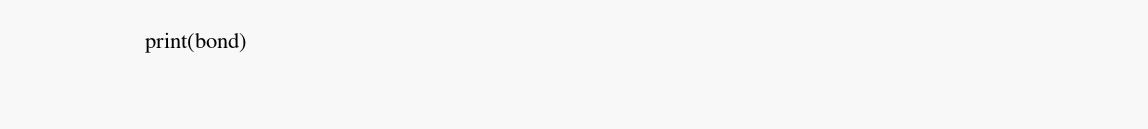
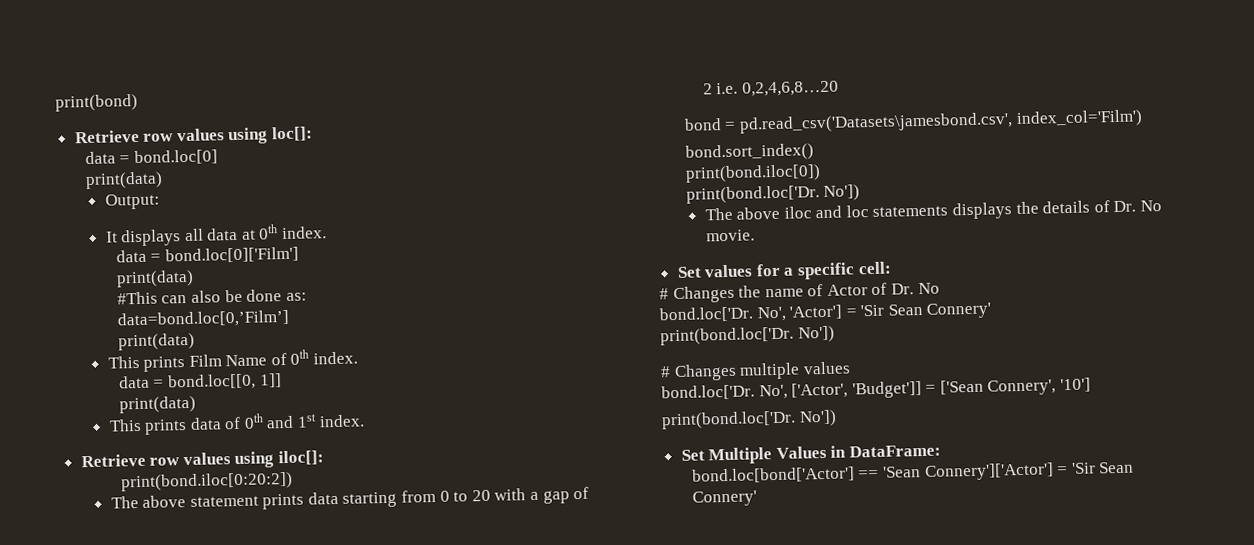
+ Retrieve row values using loc[]:
+ data = bond.loc[0]
+ print(data)
+ Output:
+ It displays all data at 0th index.
+ data = bond.loc[0]['Film']
+ print(data)
+ #This can also be done as:
+ data=bond.loc[0,’Film’]
+ print(data)
+ This prints Film Name of 0th index.
+ data = bond.loc[[0, 1]]
+ print(data)
+ This prints data of 0th and 1st index.
+ Retrieve row values using iloc[]:
+ print(bond.iloc[0:20:2])
+ The above statement prints data starting from 0 to 20 with a gap of 2 i.e. 0,2,4,6,8…20
+ bond = pd.read_csv('Datasets\jamesbond.csv', index_col='Film')
+ bond.sort_index()
+ print(bond.iloc[0])
+ print(bond.loc['Dr. No'])
+ The above iloc and loc statements displays the details of Dr. No movie.
+ Set values for a specific cell:
+ # Changes the name of Actor of Dr. No
+ bond.loc['Dr. No', 'Actor'] = 'Sir Sean Connery'
+ print(bond.loc['Dr. No'])
+ # Changes multiple values
+ bond.loc['Dr. No', ['Actor', 'Budget']] = ['Sean Connery', '10']
+ print(bond.loc['Dr. No'])
+ Set Multiple Values in DataFrame:
+ bond.loc[bond['Actor'] == 'Sean Connery']['Actor'] = 'Sir Sean Connery'

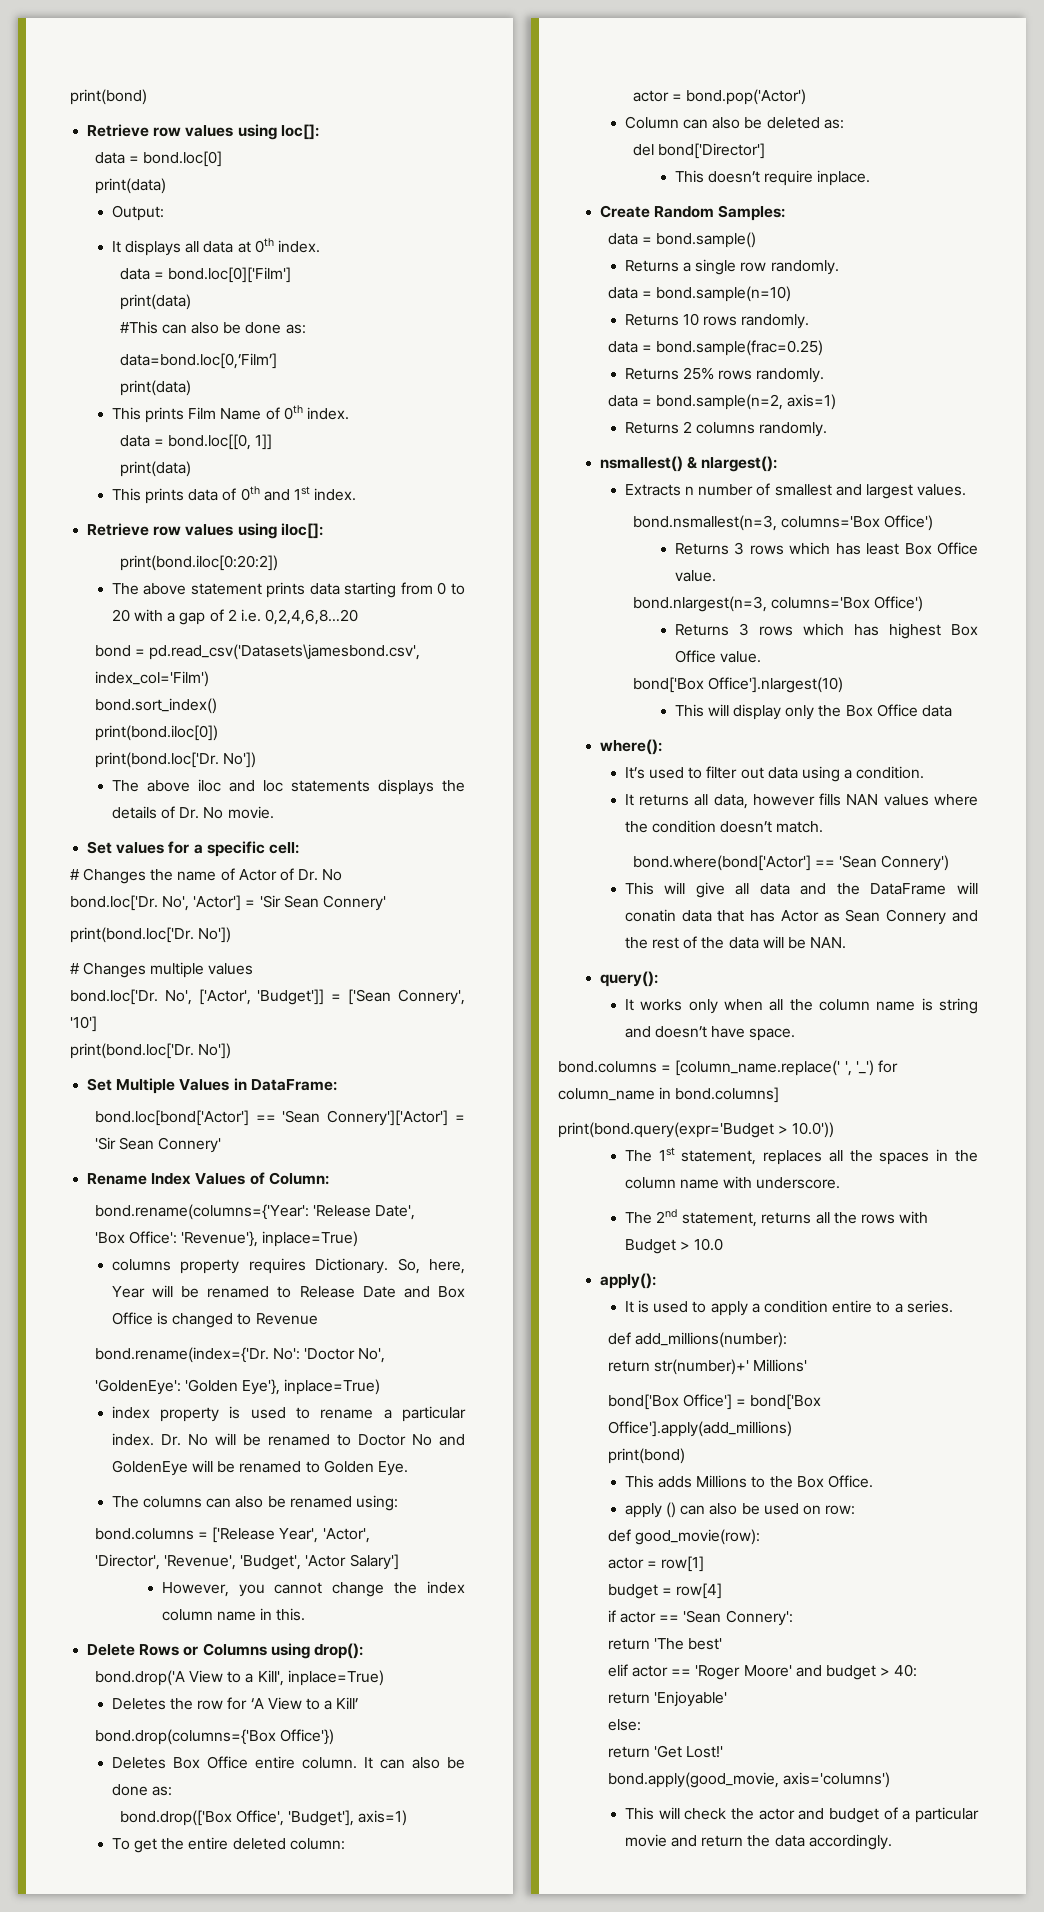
+ Rename Index Values of Column:
+ bond.rename(columns={'Year': 'Release Date',
+ 'Box Office': 'Revenue'}, inplace=True)
+ columns property requires Dictionary. So, here, Year will be renamed to Release Date and Box Office is changed to Revenue
+ bond.rename(index={'Dr. No': 'Doctor No',
+ 'GoldenEye': 'Golden Eye'}, inplace=True)
+ index property is used to rename a particular index. Dr. No will be renamed to Doctor No and GoldenEye will be renamed to Golden Eye.
+ The columns can also be renamed using:
+ bond.columns = ['Release Year', 'Actor',
+ 'Director', 'Revenue', 'Budget', 'Actor Salary']
+ However, you cannot change the index column name in this.
+ Delete Rows or Columns using drop():
+ bond.drop('A View to a Kill', inplace=True)
+ Deletes the row for ‘A View to a Kill’
+ bond.drop(columns={'Box Office'})
+ Deletes Box Office entire column. It can also be done as:
+ bond.drop(['Box Office', 'Budget'], axis=1)
+ To get the entire deleted column:
+ actor = bond.pop('Actor')
+ Column can also be deleted as:
+ del bond['Director']
+ This doesn’t require inplace.
+ Create Random Samples:
+ data = bond.sample()
+ Returns a single row randomly.
+ data = bond.sample(n=10)
+ Returns 10 rows randomly.
+ data = bond.sample(frac=0.25)
+ Returns 25% rows randomly.
+ data = bond.sample(n=2, axis=1)
+ Returns 2 columns randomly.
+ nsmallest() & nlargest():
+ Extracts n number of smallest and largest values.
+ bond.nsmallest(n=3, columns='Box Office')
+ Returns 3 rows which has least Box Office value.
+ bond.nlargest(n=3, columns='Box Office')
+ Returns 3 rows which has highest Box Office value.
+ bond['Box Office'].nlargest(10)
+ This will display only the Box Office data
+ where():
+ It’s used to filter out data using a condition.
+ It returns all data, however fills NAN values where the condition doesn’t match.
+ bond.where(bond['Actor'] == 'Sean Connery')
+ This will give all data and the DataFrame will conatin data that has Actor as Sean Connery and the rest of the data will be NAN.
+ query():
+ It works only when all the column name is string and doesn’t have space.
+ bond.columns = [column_name.replace(' ', '_') for column_name in bond.columns]
+ print(bond.query(expr='Budget > 10.0'))
+ The 1st statement, replaces all the spaces in the column name with underscore.
+ The 2nd statement, returns all the rows with Budget > 10.0
+ apply():
+ It is used to apply a condition entire to a series.
+ def add_millions(number):
+ return str(number)+' Millions'
+ bond['Box Office'] = bond['Box Office'].apply(add_millions)
+ print(bond)
+ This adds Millions to the Box Office.
+ apply () can also be used on row:
+ def good_movie(row):
+ actor = row[1]
+ budget = row[4]
+ if actor == 'Sean Connery':
+ return 'The best'
+ elif actor == 'Roger Moore' and budget > 40:
+ return 'Enjoyable'
+ else:
+ return 'Get Lost!'
+ bond.apply(good_movie, axis='columns')
+ This will check the actor and budget of a particular movie and return the data accordingly.

